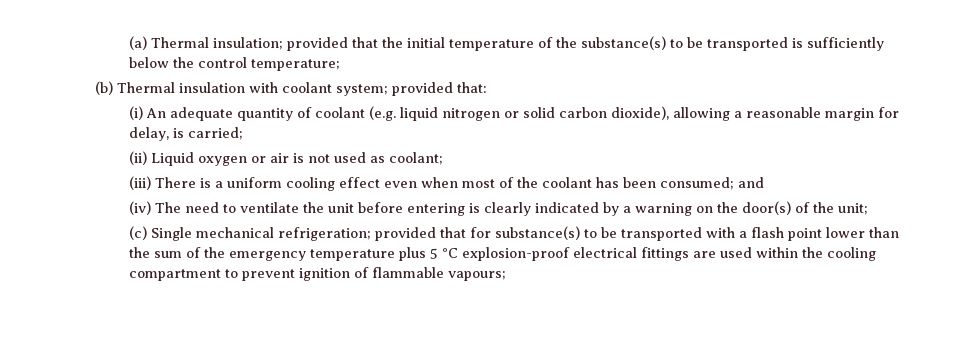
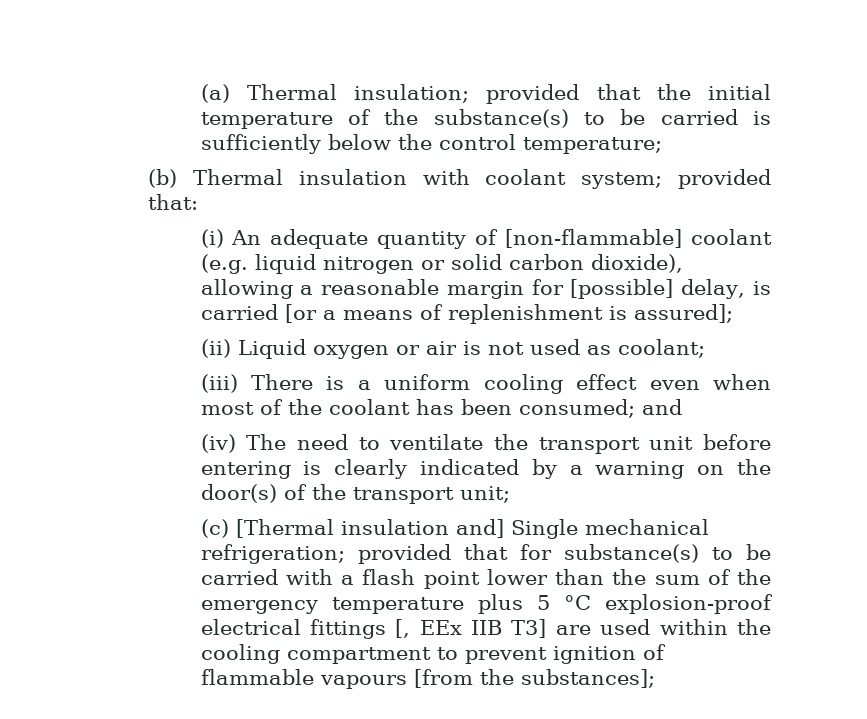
- (a) Thermal insulation; provided that the initial temperature of the substance(s) to be transported is sufficiently below the control temperature;
+ (a) Thermal insulation; provided that the initial temperature of the substance(s) to be carried is sufficiently below the control temperature;
- (i) An adequate quantity of coolant (e.g. liquid nitrogen or solid carbon dioxide), allowing a reasonable margin for delay, is carried;
+ (i) An adequate quantity of [non-flammable] coolant (e.g. liquid nitrogen or solid carbon dioxide), allowing a reasonable margin for [possible] delay, is carried [or a means of replenishment is assured];
- (iv) The need to ventilate the unit before entering is clearly indicated by a warning on the door(s) of the unit;
+ (iv) The need to ventilate the transport unit before entering is clearly indicated by a warning on the door(s) of the transport unit;
- (c) Single mechanical refrigeration; provided that for substance(s) to be transported with a flash point lower than the sum of the emergency temperature plus 5 °C explosion-proof electrical fittings are used within the cooling compartment to prevent ignition of flammable vapours;
+ (c) [Thermal insulation and] Single mechanical refrigeration; provided that for substance(s) to be carried with a flash point lower than the sum of the emergency temperature plus 5 °C explosion-proof electrical fittings [, EEx IIB T3] are used within the cooling compartment to prevent ignition of flammable vapours [from the substances];

